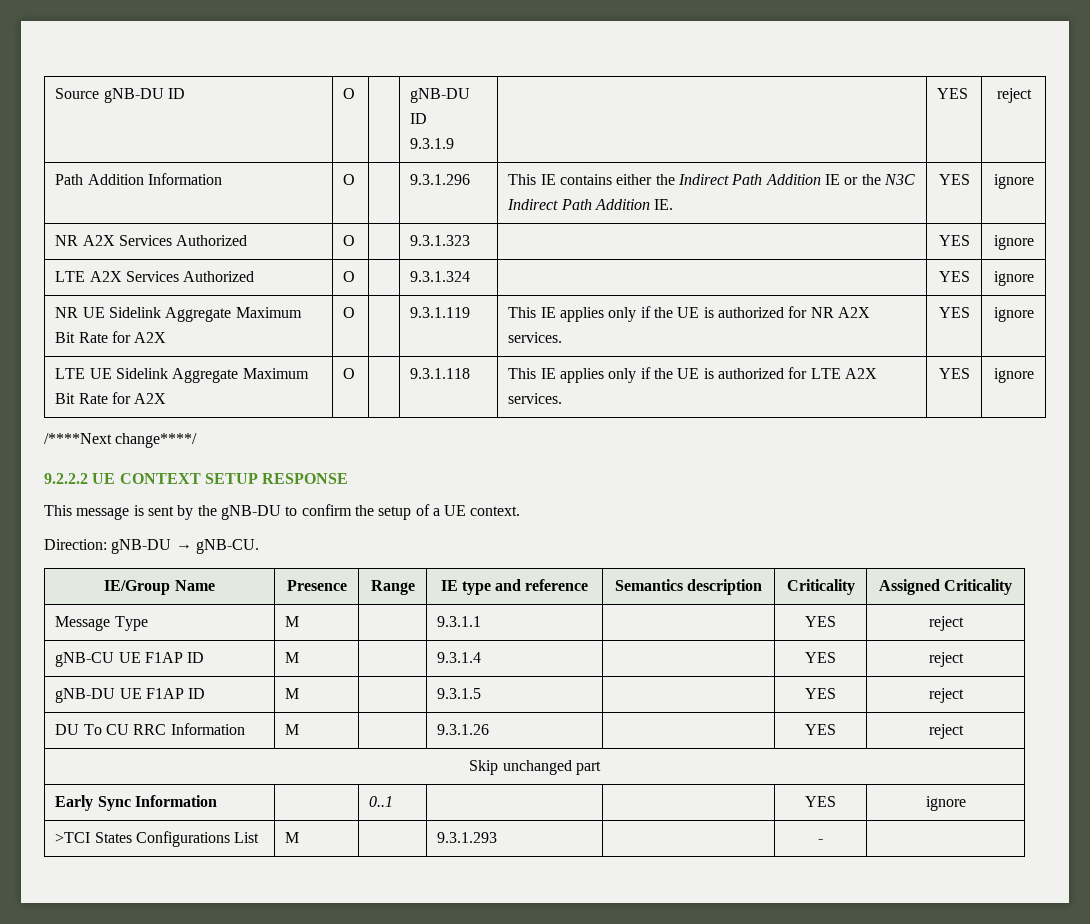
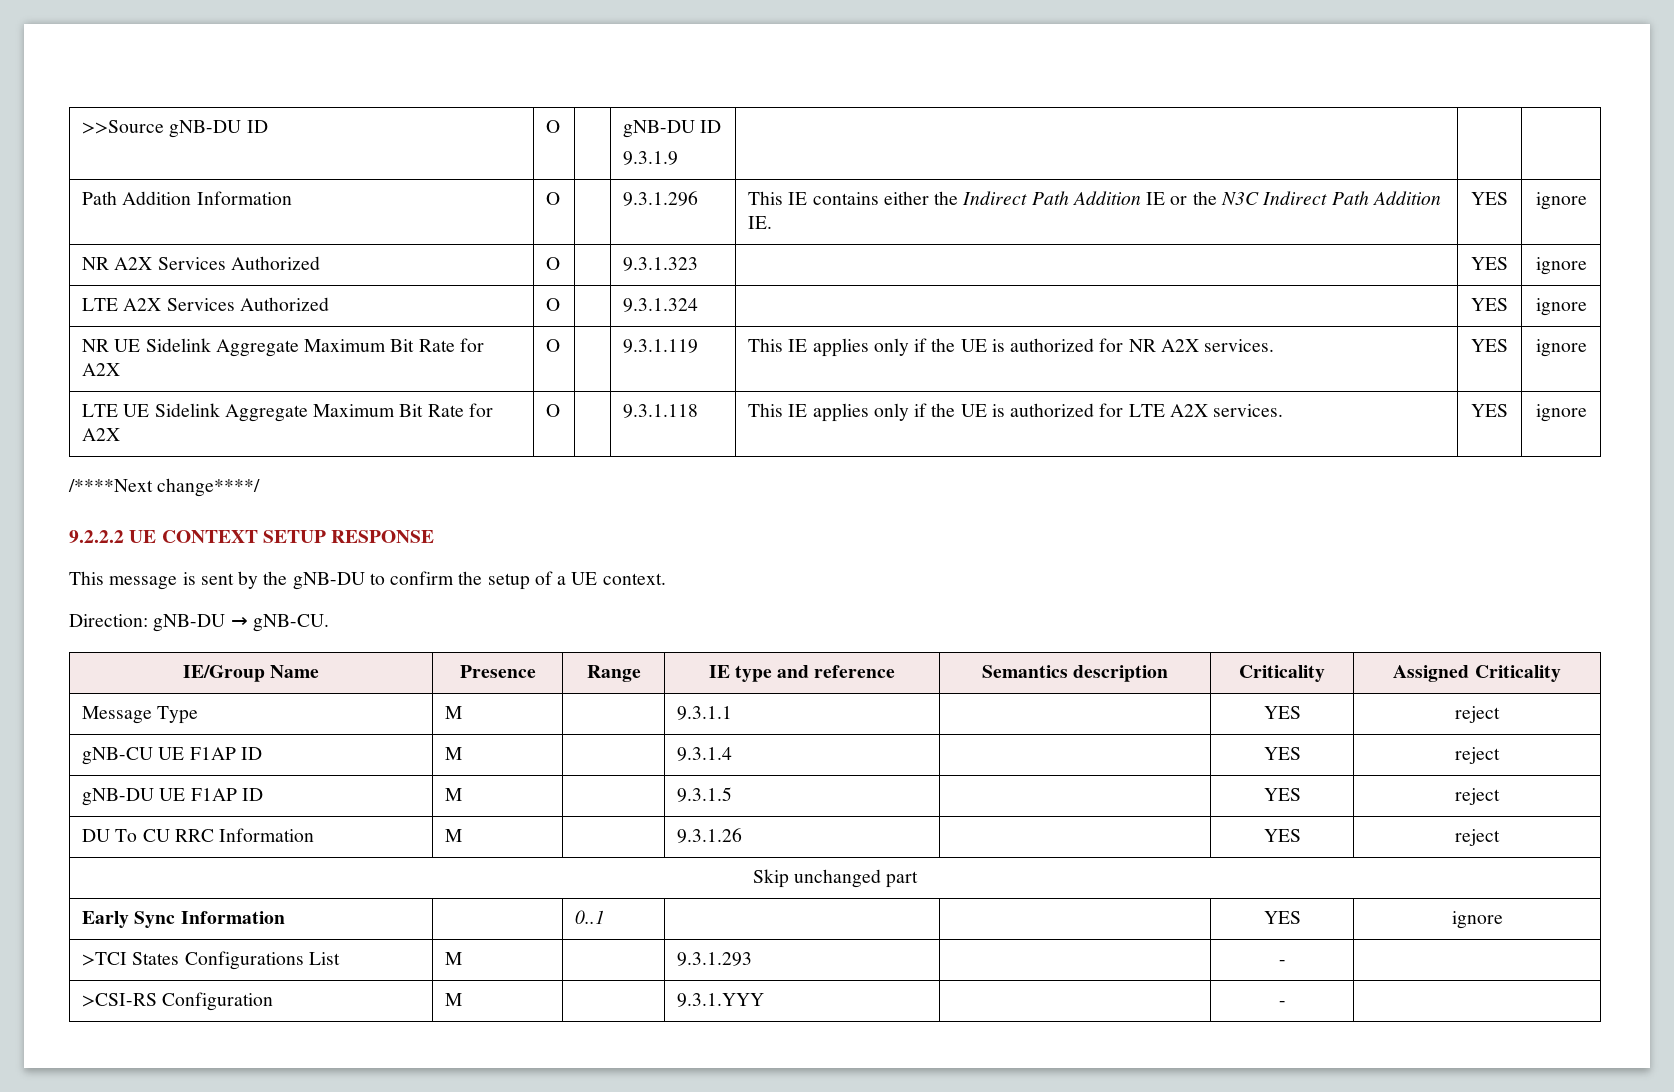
- Source gNB-DU ID | O | | gNB-DU ID
- 9.3.1.9 | | YES | reject
+ >>Source gNB-DU ID | O | | gNB-DU ID
+ 9.3.1.9 | | |
+ >CSI-RS Configuration | M | | 9.3.1.YYY | | - |

